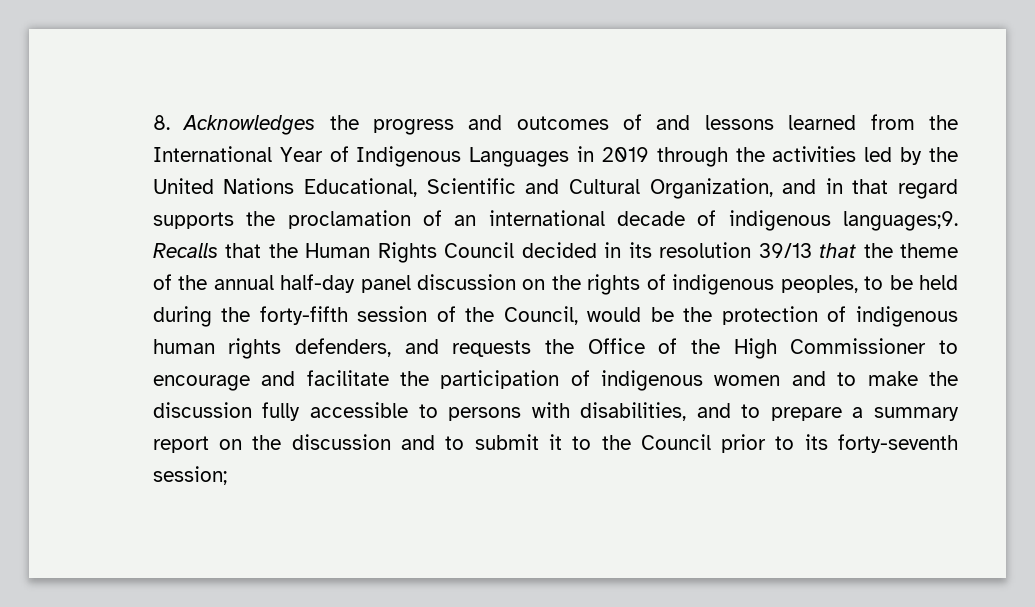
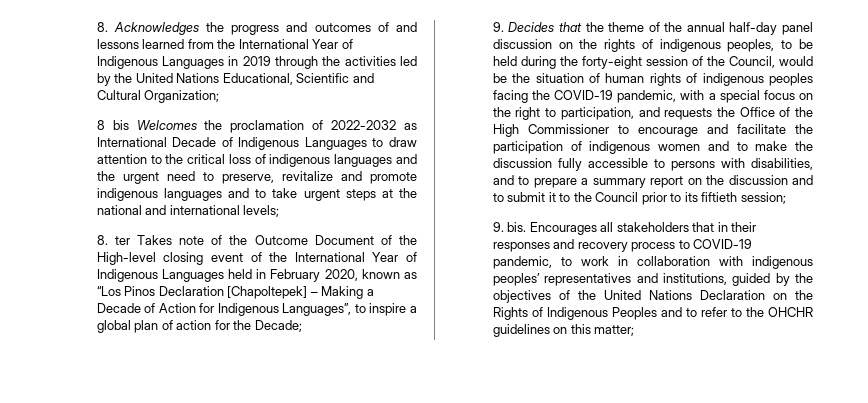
- 8. Acknowledges the progress and outcomes of and lessons learned from the International Year of Indigenous Languages in 2019 through the activities led by the United Nations Educational, Scientific and Cultural Organization, and in that regard supports the proclamation of an international decade of indigenous languages;9. Recalls that the Human Rights Council decided in its resolution 39/13 that the theme of the annual half-day panel discussion on the rights of indigenous peoples, to be held during the forty-fifth session of the Council, would be the protection of indigenous human rights defenders, and requests the Office of the High Commissioner to encourage and facilitate the participation of indigenous women and to make the discussion fully accessible to persons with disabilities, and to prepare a summary report on the discussion and to submit it to the Council prior to its forty-seventh session;
+ 8. Acknowledges the progress and outcomes of and lessons learned from the International Year of Indigenous Languages in 2019 through the activities led by the United Nations Educational, Scientific and Cultural Organization;
+ 8 bis Welcomes the proclamation of 2022-2032 as International Decade of Indigenous Languages to draw attention to the critical loss of indigenous languages and the urgent need to preserve, revitalize and promote indigenous languages and to take urgent steps at the national and international levels;
+ 8. ter Takes note of the Outcome Document of the High-level closing event of the International Year of Indigenous Languages held in February 2020, known as “Los Pinos Declaration [Chapoltepek] – Making a Decade of Action for Indigenous Languages”, to inspire a global plan of action for the Decade;
+ 9. Decides that the theme of the annual half-day panel discussion on the rights of indigenous peoples, to be held during the forty-eight session of the Council, would be the situation of human rights of indigenous peoples facing the COVID-19 pandemic, with a special focus on the right to participation, and requests the Office of the High Commissioner to encourage and facilitate the participation of indigenous women and to make the discussion fully accessible to persons with disabilities, and to prepare a summary report on the discussion and to submit it to the Council prior to its fiftieth session;
+ 9. bis. Encourages all stakeholders that in their responses and recovery process to COVID-19 pandemic, to work in collaboration with indigenous peoples’ representatives and institutions, guided by the objectives of the United Nations Declaration on the Rights of Indigenous Peoples and to refer to the OHCHR guidelines on this matter;

